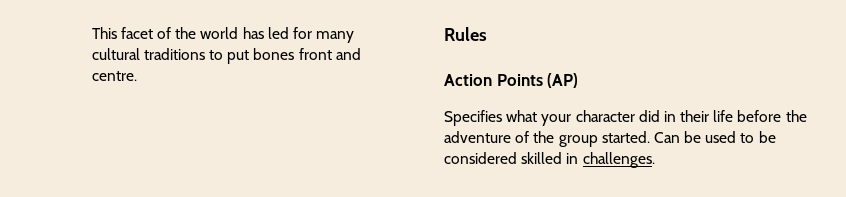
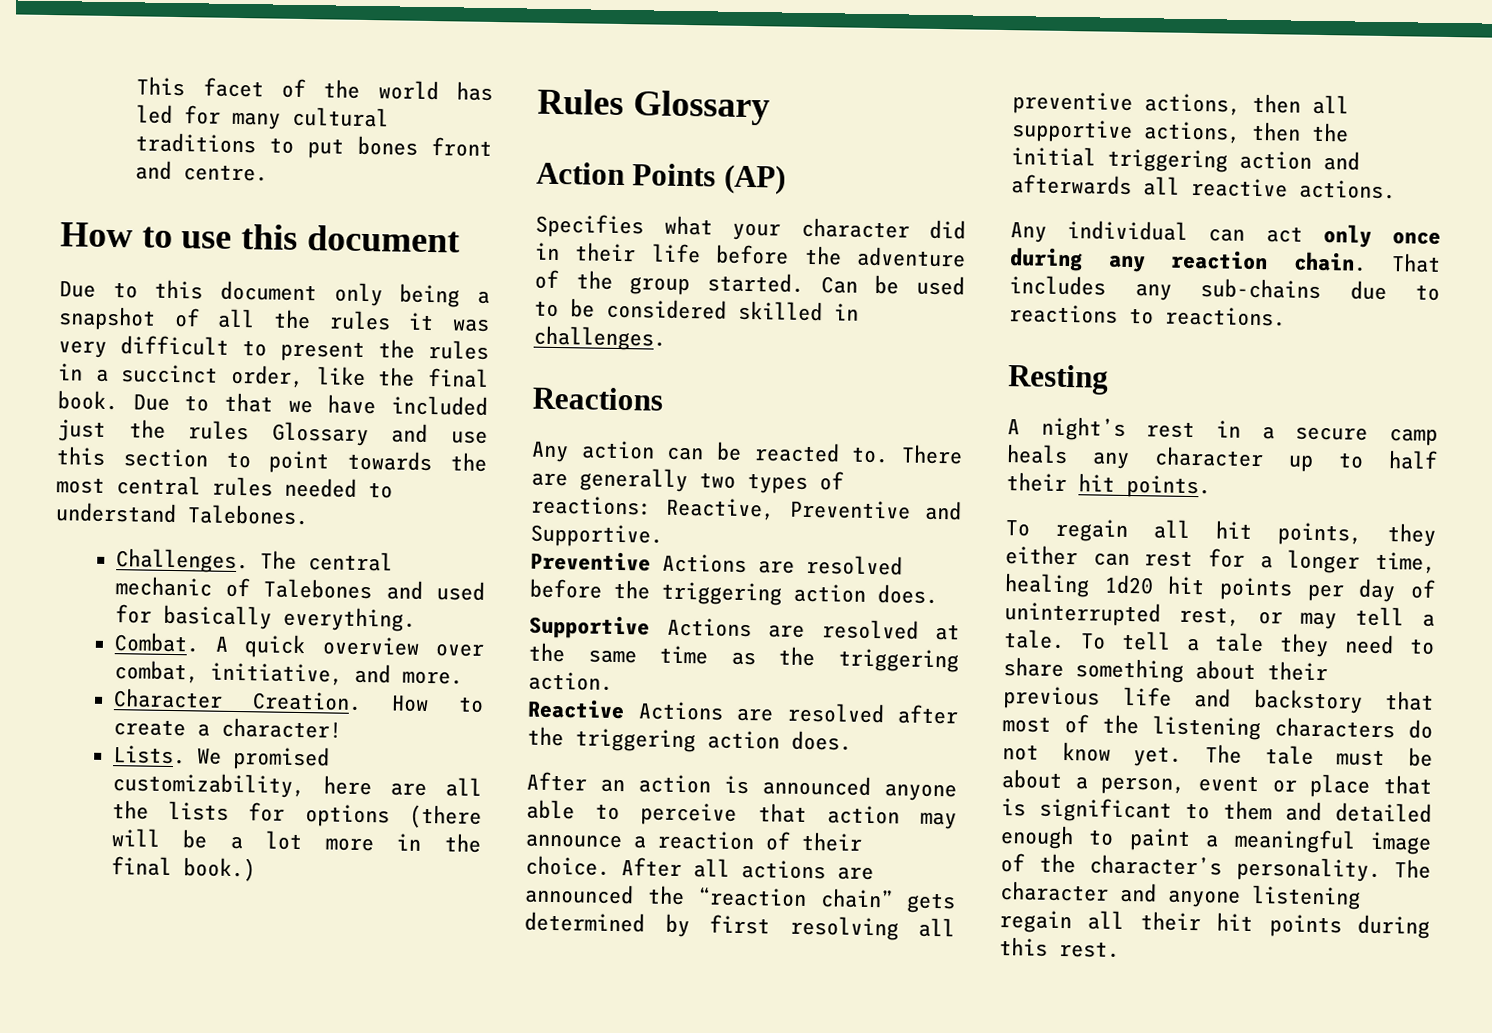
+ How to use this document
+ Due to this document only being a snapshot of all the rules it was very difficult to present the rules in a succinct order, like the final book. Due to that we have included just the rules Glossary and use this section to point towards the most central rules needed to understand Talebones.
+ Challenges. The central mechanic of Talebones and used for basically everything.
+ Combat. A quick overview over combat, initiative, and more.
+ Character Creation. How to create a character!
+ Lists. We promised customizability, here are all the lists for options (there will be a lot more in the final book.)
- Rules
+ Rules Glossary
+ Reactions
+ Any action can be reacted to. There are generally two types of reactions: Reactive, Preventive and Supportive.
+ Preventive Actions are resolved before the triggering action does.
+ Supportive Actions are resolved at the same time as the triggering action.
+ Reactive Actions are resolved after the triggering action does.
+ After an action is announced anyone able to perceive that action may announce a reaction of their choice. After all actions are announced the “reaction chain” gets determined by first resolving all preventive actions, then all supportive actions, then the initial triggering action and afterwards all reactive actions.
+ Any individual can act only once during any reaction chain. That includes any sub-chains due to reactions to reactions.
+ Resting
+ A night’s rest in a secure camp heals any character up to half their hit points.
+ To regain all hit points, they either can rest for a longer time, healing 1d20 hit points per day of uninterrupted rest, or may tell a tale. To tell a tale they need to share something about their previous life and backstory that most of the listening characters do not know yet. The tale must be about a person, event or place that is significant to them and detailed enough to paint a meaningful image of the character’s personality. The character and anyone listening regain all their hit points during this rest.

